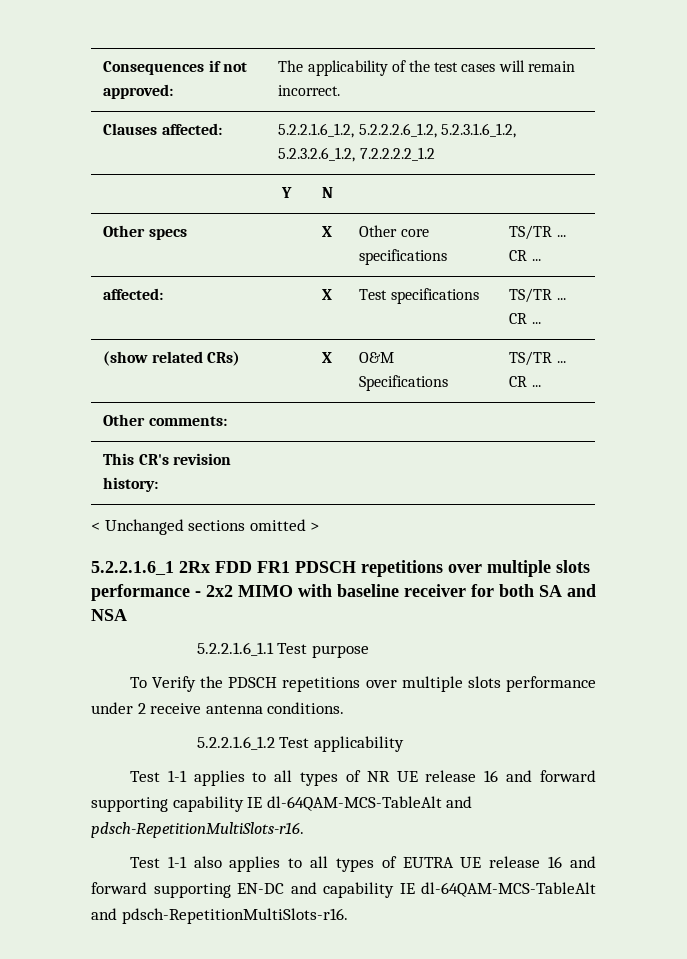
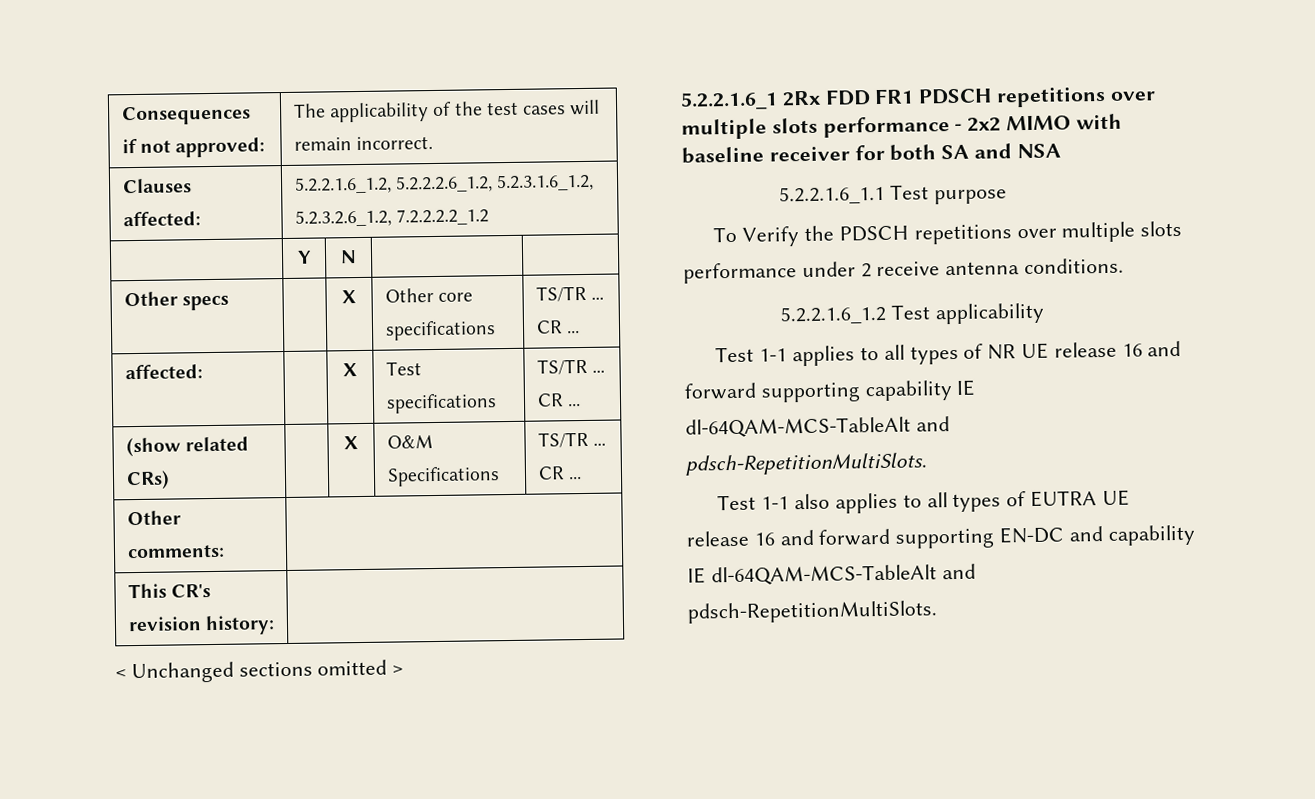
- Test 1-1 applies to all types of NR UE release 16 and forward supporting capability IE dl-64QAM-MCS-TableAlt and pdsch-RepetitionMultiSlots-r16.
+ Test 1-1 applies to all types of NR UE release 16 and forward supporting capability IE dl-64QAM-MCS-TableAlt and pdsch-RepetitionMultiSlots.
- Test 1-1 also applies to all types of EUTRA UE release 16 and forward supporting EN-DC and capability IE dl-64QAM-MCS-TableAlt and pdsch-RepetitionMultiSlots-r16.
+ Test 1-1 also applies to all types of EUTRA UE release 16 and forward supporting EN-DC and capability IE dl-64QAM-MCS-TableAlt and pdsch-RepetitionMultiSlots.

